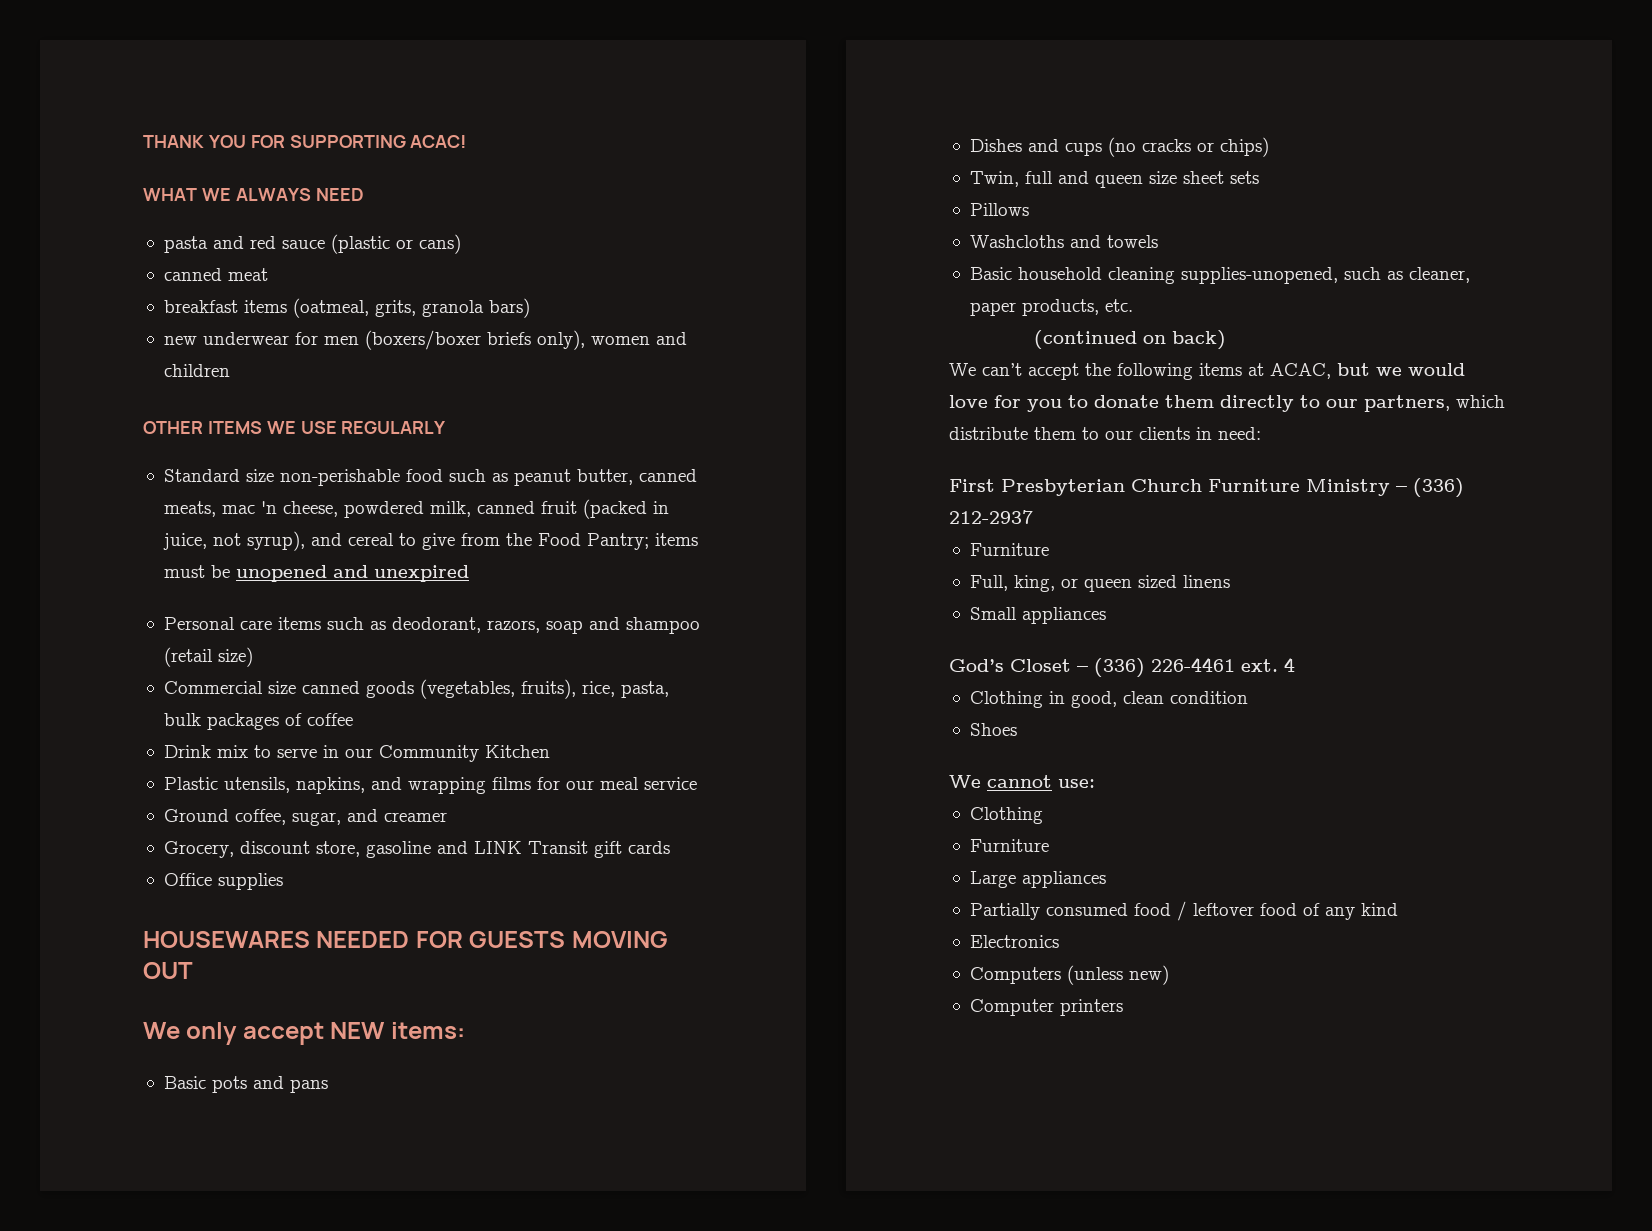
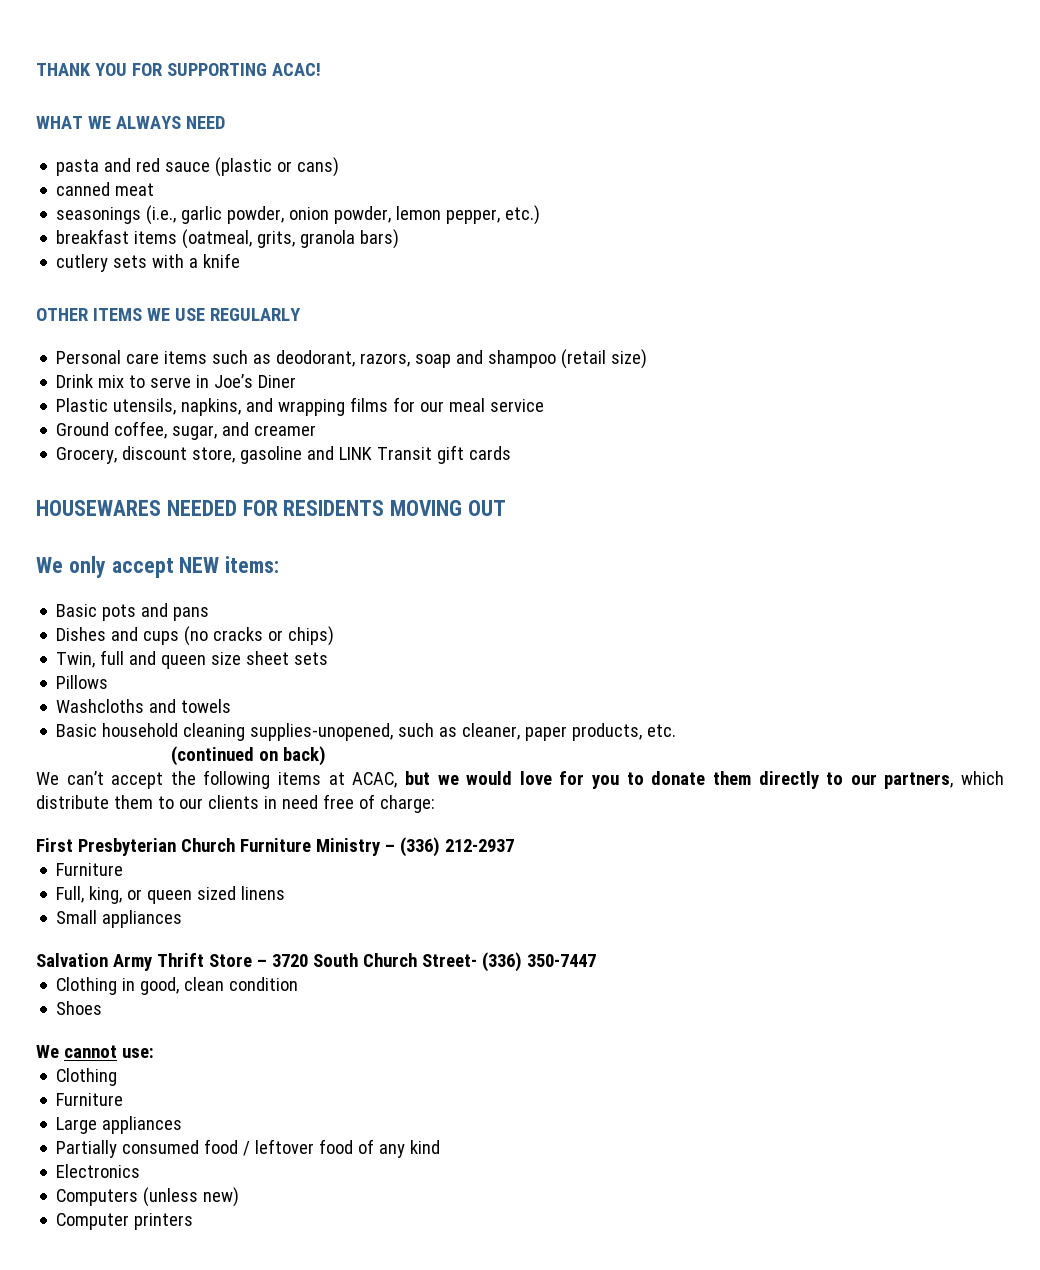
+ seasonings (i.e., garlic powder, onion powder, lemon pepper, etc.)
- new underwear for men (boxers/boxer briefs only), women and children
+ cutlery sets with a knife
- Standard size non-perishable food such as peanut butter, canned meats, mac 'n cheese, powdered milk, canned fruit (packed in juice, not syrup), and cereal to give from the Food Pantry; items must be unopened and unexpired
- Commercial size canned goods (vegetables, fruits), rice, pasta, bulk packages of coffee
- Drink mix to serve in our Community Kitchen
+ Drink mix to serve in Joe’s Diner
- Office supplies
- HOUSEWARES NEEDED FOR GUESTS MOVING OUT
+ HOUSEWARES NEEDED FOR RESIDENTS MOVING OUT
- We can’t accept the following items at ACAC, but we would love for you to donate them directly to our partners, which distribute them to our clients in need:
+ We can’t accept the following items at ACAC, but we would love for you to donate them directly to our partners, which distribute them to our clients in need free of charge:
- God’s Closet – (336) 226-4461 ext. 4
+ Salvation Army Thrift Store – 3720 South Church Street- (336) 350-7447

